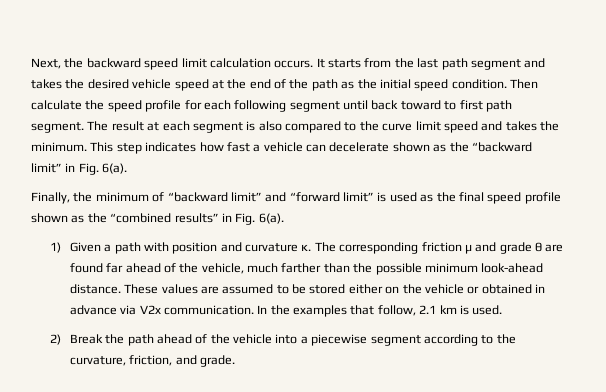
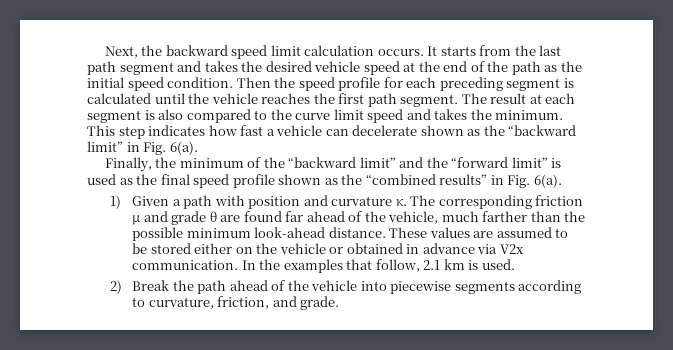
- Then calculate the speed profile for each following segment until back toward to first path segment.
+ Then the speed profile for each preceding segment is calculated until the vehicle reaches the first path segment.
- Finally, the minimum of “backward limit” and “forward limit” is used as the final speed profile shown as the “combined results” in Fig. 6(a).
+ Finally, the minimum of the “backward limit” and the “forward limit” is used as the final speed profile shown as the “combined results” in Fig. 6(a).
- 2) Break the path ahead of the vehicle into a piecewise segment according to the curvature, friction, and grade.
+ 2) Break the path ahead of the vehicle into piecewise segments according to curvature, friction, and grade.

